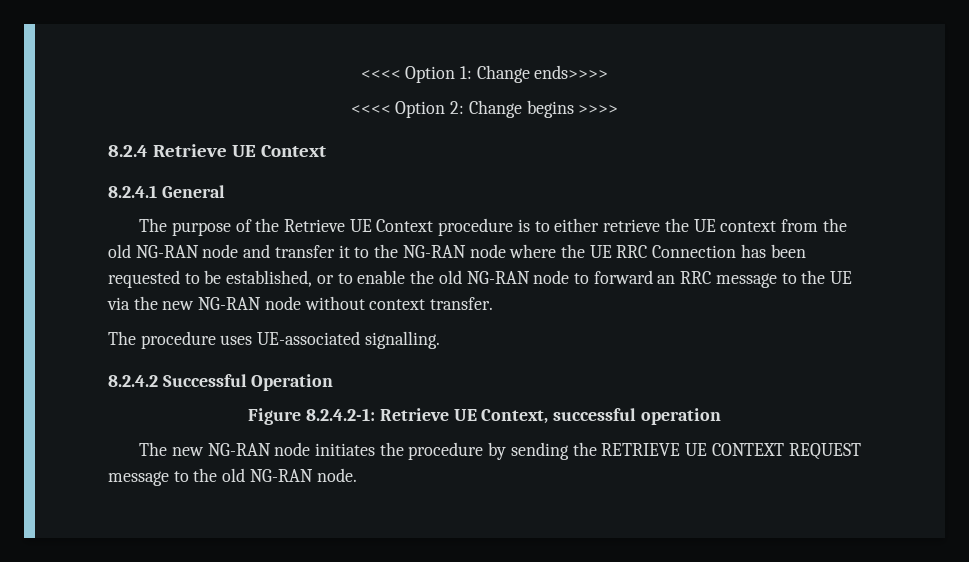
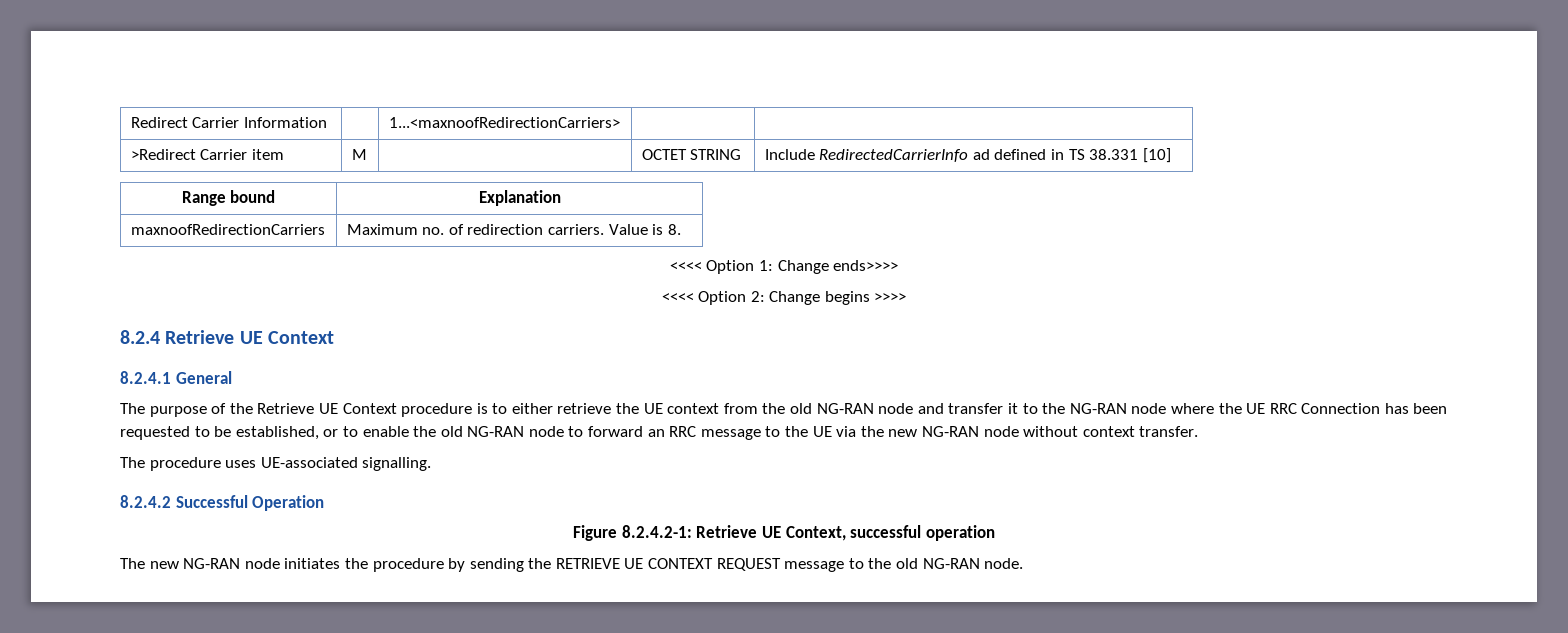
+ Redirect Carrier Information | | 1...<maxnoofRedirectionCarriers> | |
+ >Redirect Carrier item | M | | OCTET STRING | Include RedirectedCarrierInfo ad defined in TS 38.331 [10]
+ Range bound | Explanation
+ maxnoofRedirectionCarriers | Maximum no. of redirection carriers. Value is 8.

